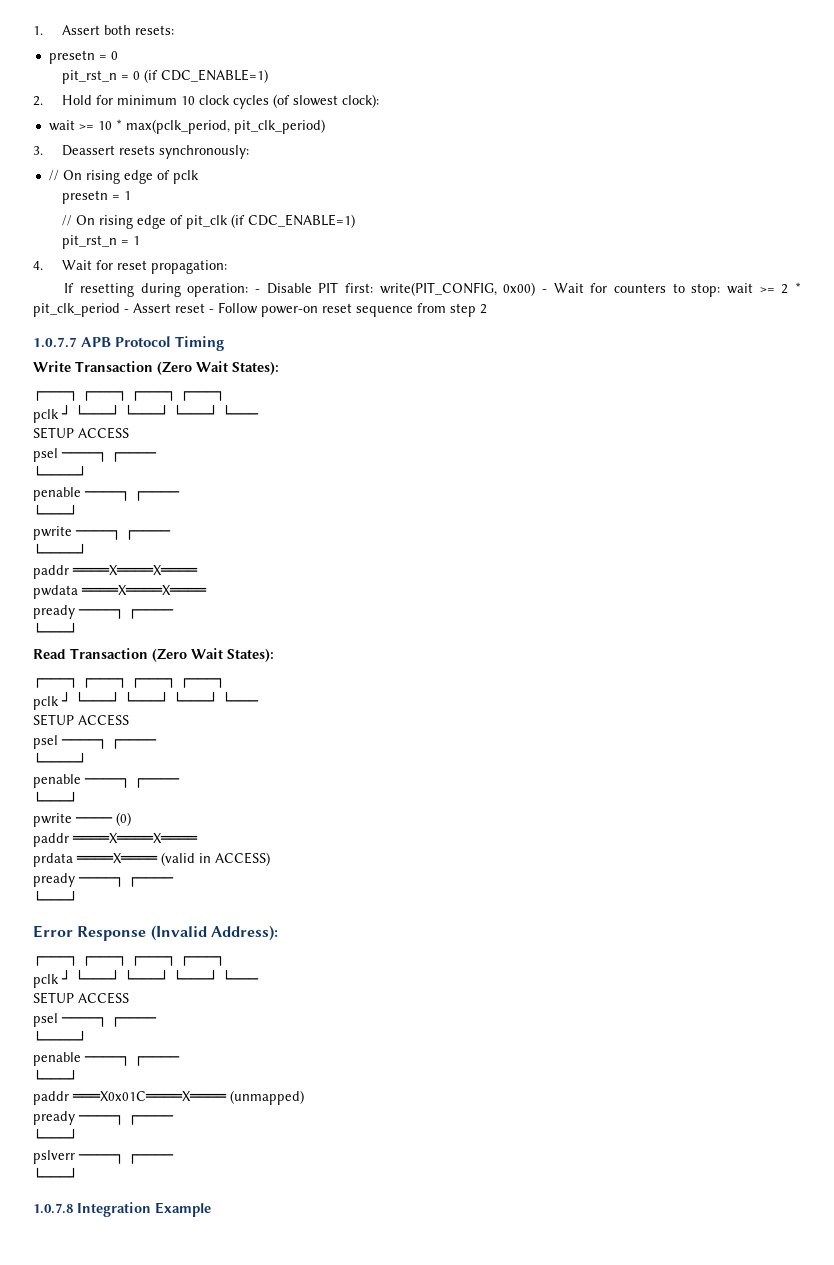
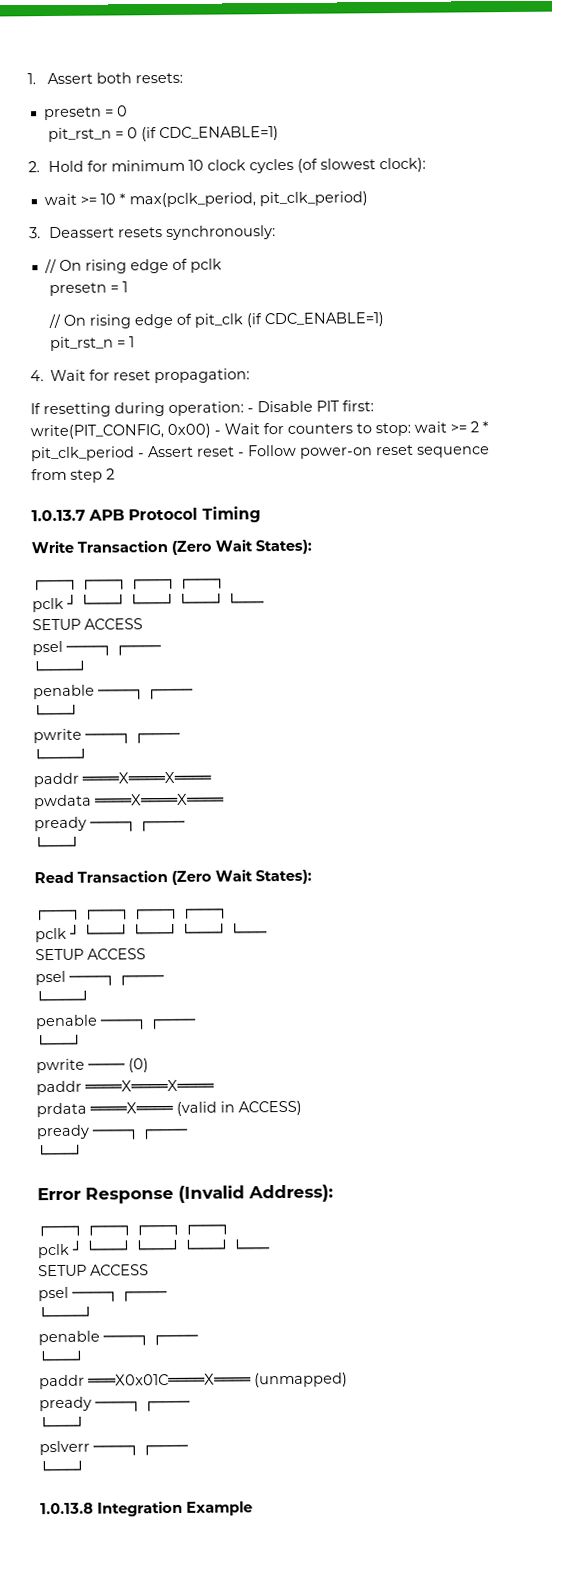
- 1.0.7.7 APB Protocol Timing
+ 1.0.13.7 APB Protocol Timing
- 1.0.7.8 Integration Example
+ 1.0.13.8 Integration Example

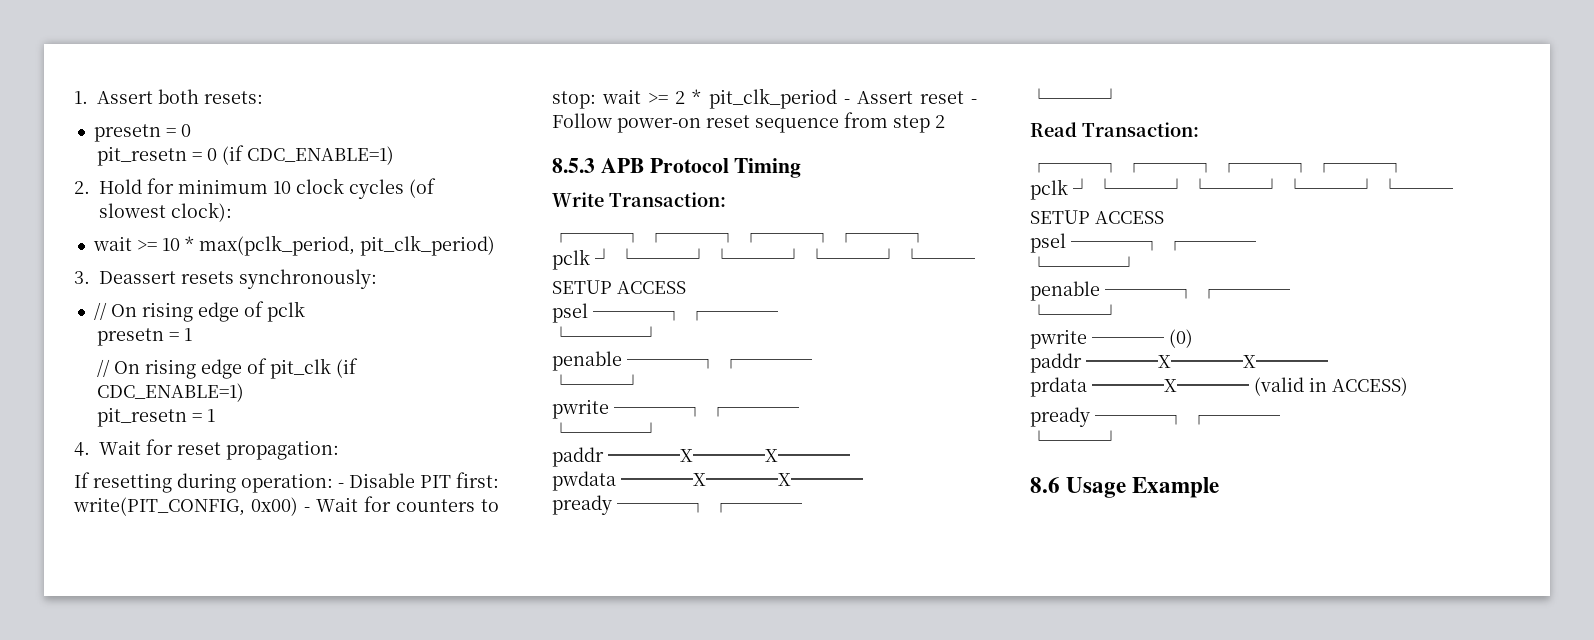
- pit_rst_n = 0 (if CDC_ENABLE=1)
+ pit_resetn = 0 (if CDC_ENABLE=1)
- pit_rst_n = 1
+ pit_resetn = 1
- 1.0.13.7 APB Protocol Timing
+ 8.5.3 APB Protocol Timing
- Write Transaction (Zero Wait States):
+ Write Transaction:
- Read Transaction (Zero Wait States):
+ Read Transaction:
- Error Response (Invalid Address):
- ┌───┐ ┌───┐ ┌───┐ ┌───┐
- pclk ┘ └───┘ └───┘ └───┘ └───
- SETUP ACCESS
- psel ────┐ ┌────
- └────┘
- penable ────┐ ┌────
- └───┘
- paddr ═══X0x01C════X════ (unmapped)
- pready ────┐ ┌────
- └───┘
- pslverr ────┐ ┌────
- └───┘
- 1.0.13.8 Integration Example
+ 8.6 Usage Example

